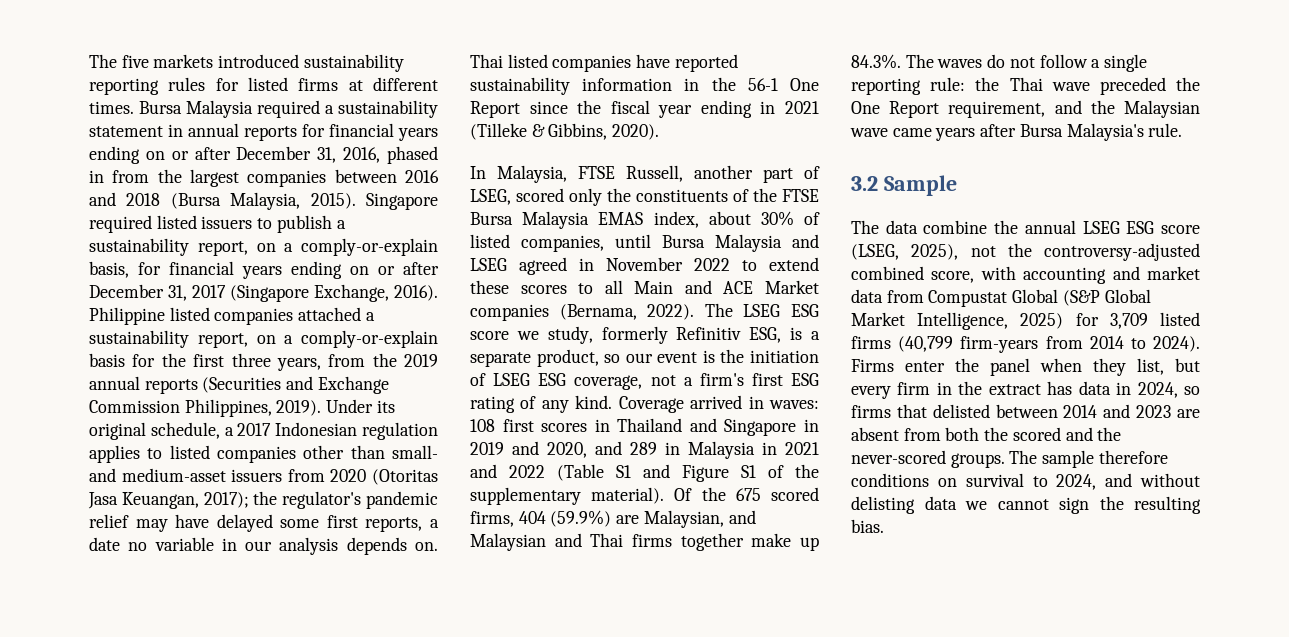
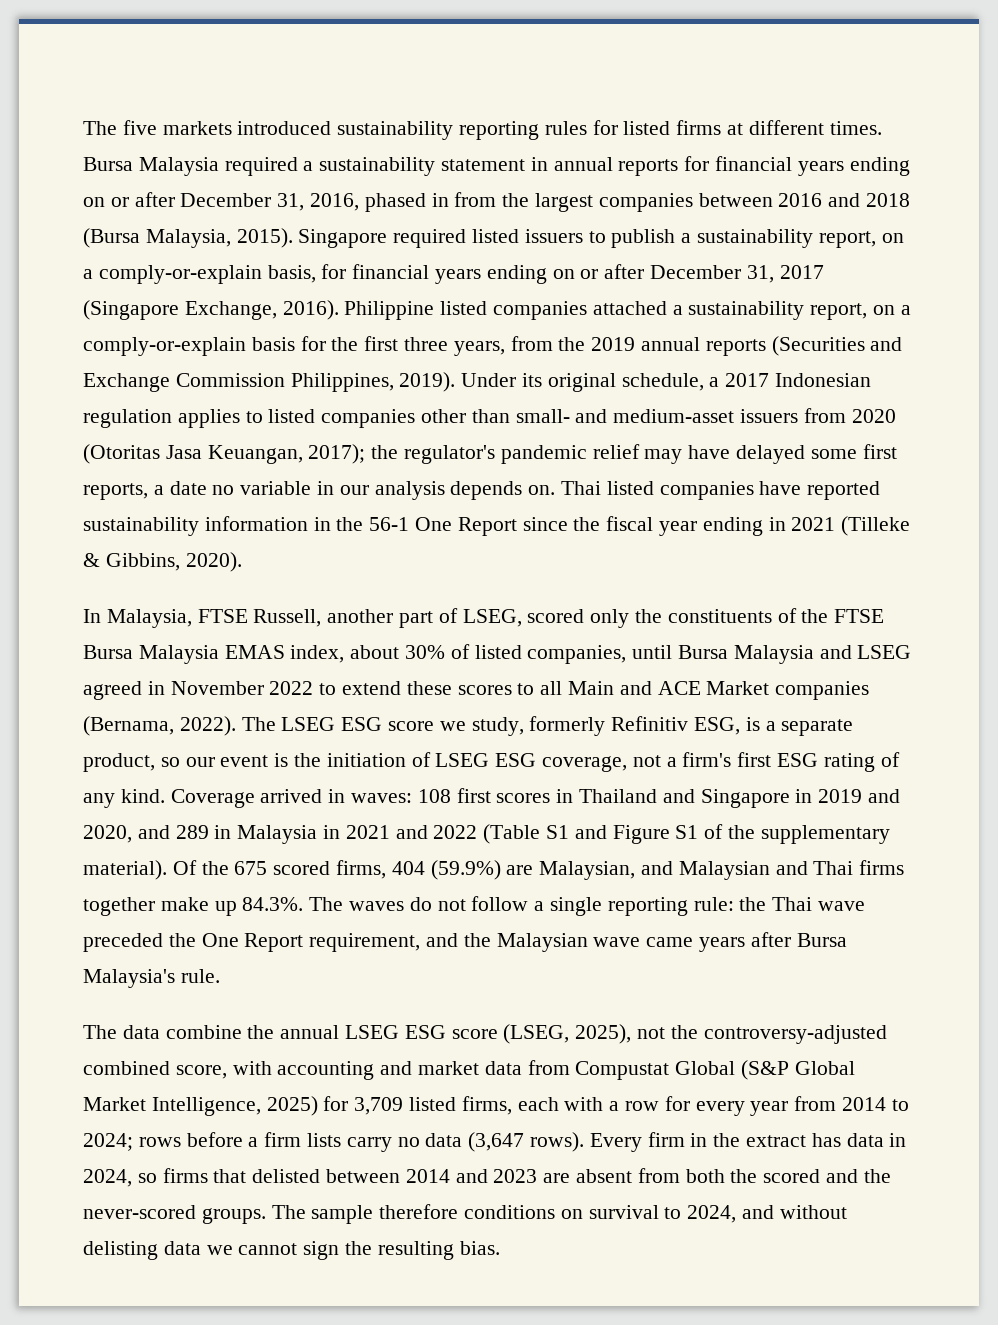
- 3.2 Sample
- The data combine the annual LSEG ESG score (LSEG, 2025), not the controversy-adjusted combined score, with accounting and market data from Compustat Global (S&P Global Market Intelligence, 2025) for 3,709 listed firms (40,799 firm-years from 2014 to 2024). Firms enter the panel when they list, but every firm in the extract has data in 2024, so firms that delisted between 2014 and 2023 are absent from both the scored and the never-scored groups.
+ The data combine the annual LSEG ESG score (LSEG, 2025), not the controversy-adjusted combined score, with accounting and market data from Compustat Global (S&P Global Market Intelligence, 2025) for 3,709 listed firms, each with a row for every year from 2014 to 2024; rows before a firm lists carry no data (3,647 rows). Every firm in the extract has data in 2024, so firms that delisted between 2014 and 2023 are absent from both the scored and the never-scored groups.

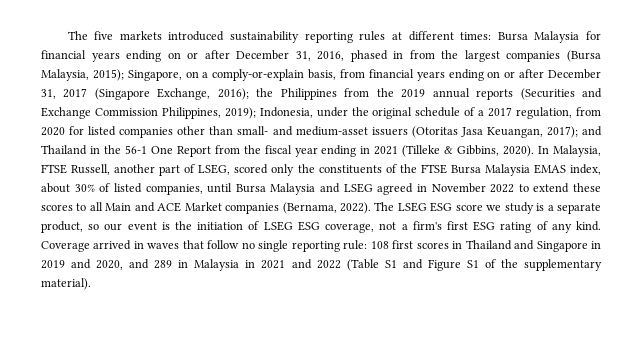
- The five markets introduced sustainability reporting rules for listed firms at different times. Bursa Malaysia required a sustainability statement in annual reports for financial years ending on or after December 31, 2016, phased in from the largest companies between 2016 and 2018 (Bursa Malaysia, 2015). Singapore required listed issuers to publish a sustainability report, on a comply-or-explain basis, for financial years ending on or after December 31, 2017 (Singapore Exchange, 2016). Philippine listed companies attached a sustainability report, on a comply-or-explain basis for the first three years, from the 2019 annual reports (Securities and Exchange Commission Philippines, 2019). Under its original schedule, a 2017 Indonesian regulation applies to listed companies other than small- and medium-asset issuers from 2020 (Otoritas Jasa Keuangan, 2017);
+ The five markets introduced sustainability reporting rules at different times: Bursa Malaysia for financial years ending on or after December 31, 2016, phased in from the largest companies (Bursa Malaysia, 2015); Singapore, on a comply-or-explain basis, from financial years ending on or after December 31, 2017 (Singapore Exchange, 2016); the Philippines from the 2019 annual reports (Securities and Exchange Commission Philippines, 2019); Indonesia, under the original schedule of a 2017 regulation, from 2020 for listed companies other than small- and medium-asset issuers (Otoritas Jasa Keuangan, 2017);
- the regulator's pandemic relief may have delayed some first reports, a date no variable in our analysis depends on. Thai listed companies have reported sustainability information in the 56-1 One Report since the fiscal year ending in 2021 (Tilleke & Gibbins, 2020).
- In Malaysia, FTSE Russell, another part of LSEG, scored only the constituents of the FTSE Bursa Malaysia EMAS index, about 30% of listed companies, until Bursa Malaysia and LSEG agreed in November 2022 to extend these scores to all Main and ACE Market companies (Bernama, 2022).
+ and Thailand in the 56-1 One Report from the fiscal year ending in 2021 (Tilleke & Gibbins, 2020). In Malaysia, FTSE Russell, another part of LSEG, scored only the constituents of the FTSE Bursa Malaysia EMAS index, about 30% of listed companies, until Bursa Malaysia and LSEG agreed in November 2022 to extend these scores to all Main and ACE Market companies (Bernama, 2022).
- The LSEG ESG score we study, formerly Refinitiv ESG, is a separate product, so our event is the initiation of LSEG ESG coverage, not a firm's first ESG rating of any kind.
+ The LSEG ESG score we study is a separate product, so our event is the initiation of LSEG ESG coverage, not a firm's first ESG rating of any kind.
- Coverage arrived in waves: 108 first scores in Thailand and Singapore in 2019 and 2020, and 289 in Malaysia in 2021 and 2022 (Table S1 and Figure S1 of the supplementary material). Of the 675 scored firms, 404 (59.9%) are Malaysian, and Malaysian and Thai firms together make up 84.3%. The waves do not follow a single reporting rule: the Thai wave preceded the One Report requirement, and the Malaysian wave came years after Bursa Malaysia's rule.
- The data combine the annual LSEG ESG score (LSEG, 2025), not the controversy-adjusted combined score, with accounting and market data from Compustat Global (S&P Global Market Intelligence, 2025) for 3,709 listed firms, each with a row for every year from 2014 to 2024; rows before a firm lists carry no data (3,647 rows). Every firm in the extract has data in 2024, so firms that delisted between 2014 and 2023 are absent from both the scored and the never-scored groups. The sample therefore conditions on survival to 2024, and without delisting data we cannot sign the resulting bias.
+ Coverage arrived in waves that follow no single reporting rule: 108 first scores in Thailand and Singapore in 2019 and 2020, and 289 in Malaysia in 2021 and 2022 (Table S1 and Figure S1 of the supplementary material).

